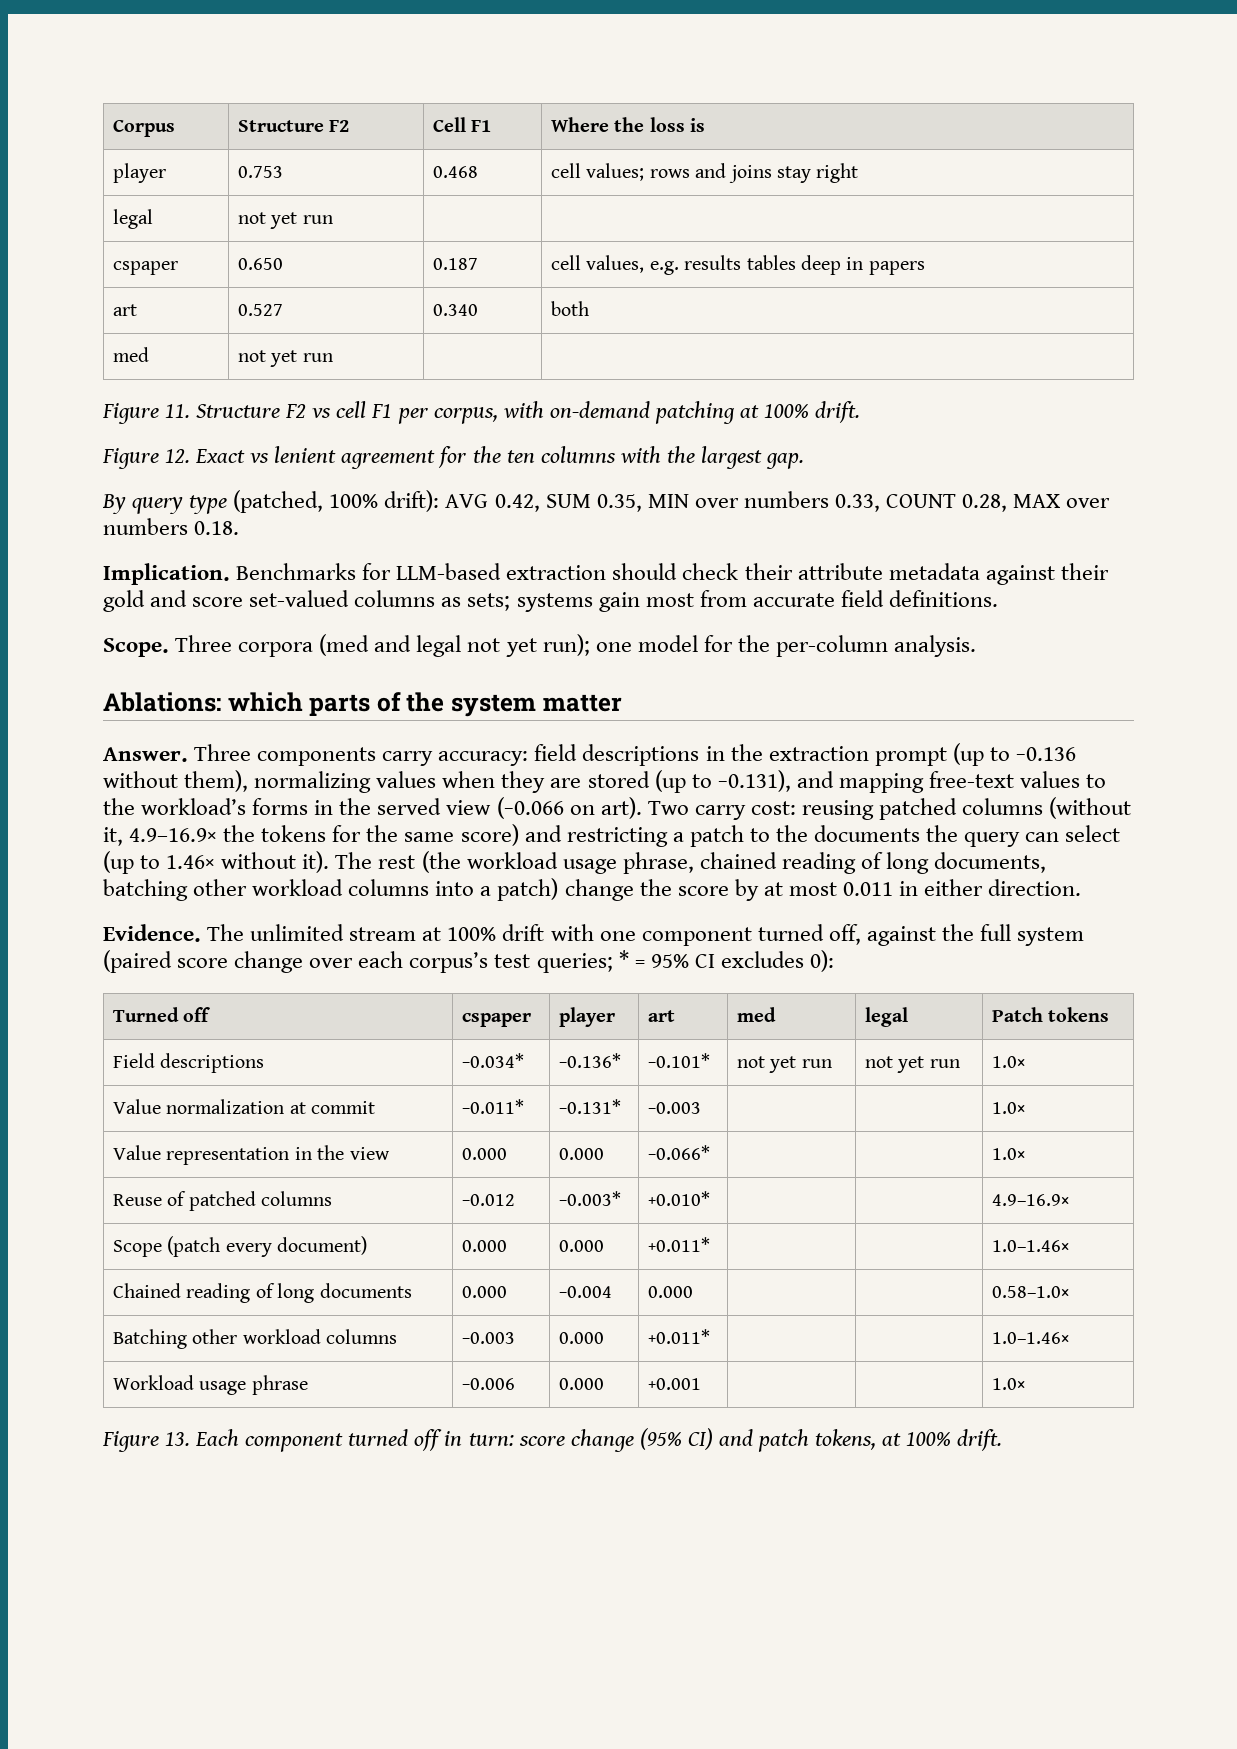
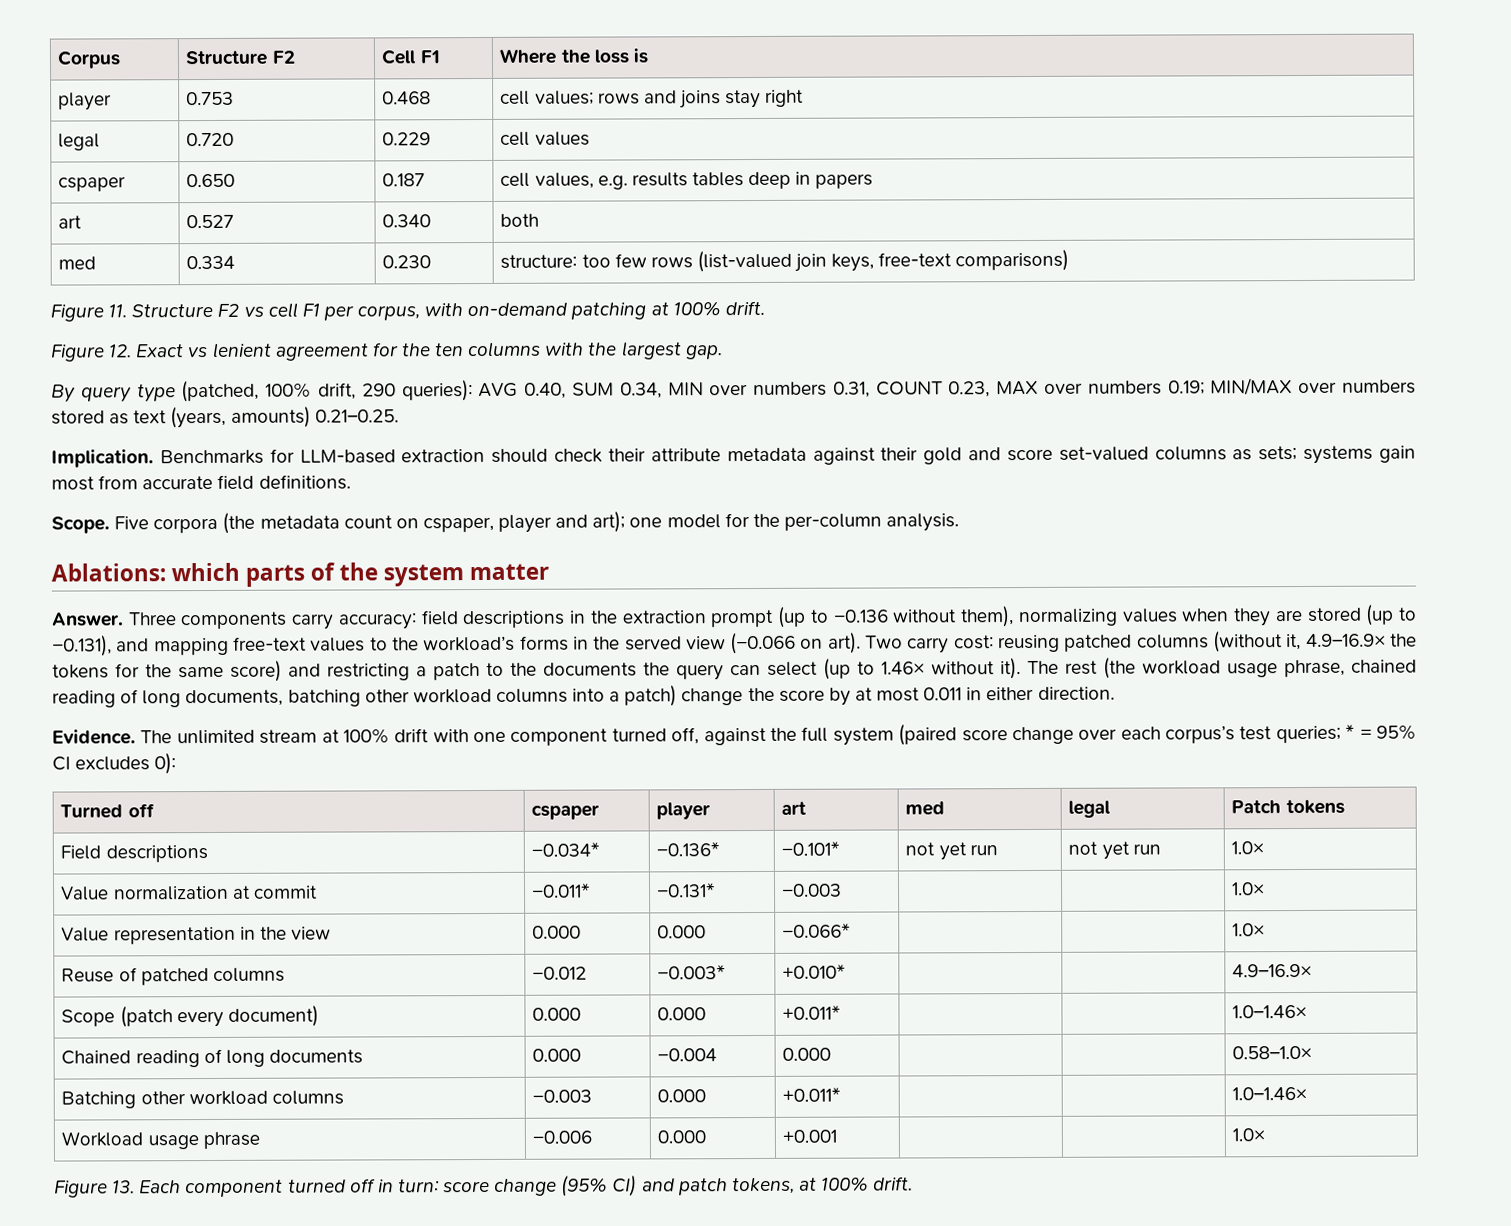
- legal | not yet run | |
+ legal | 0.720 | 0.229 | cell values
- med | not yet run | |
+ med | 0.334 | 0.230 | structure: too few rows (list-valued join keys, free-text comparisons)
- By query type (patched, 100% drift): AVG 0.42, SUM 0.35, MIN over numbers 0.33, COUNT 0.28, MAX over numbers 0.18.
+ By query type (patched, 100% drift, 290 queries): AVG 0.40, SUM 0.34, MIN over numbers 0.31, COUNT 0.23, MAX over numbers 0.19; MIN/MAX over numbers stored as text (years, amounts) 0.21–0.25.
- Three corpora (med and legal not yet run); one model for the per-column analysis.
+ Five corpora (the metadata count on cspaper, player and art); one model for the per-column analysis.

